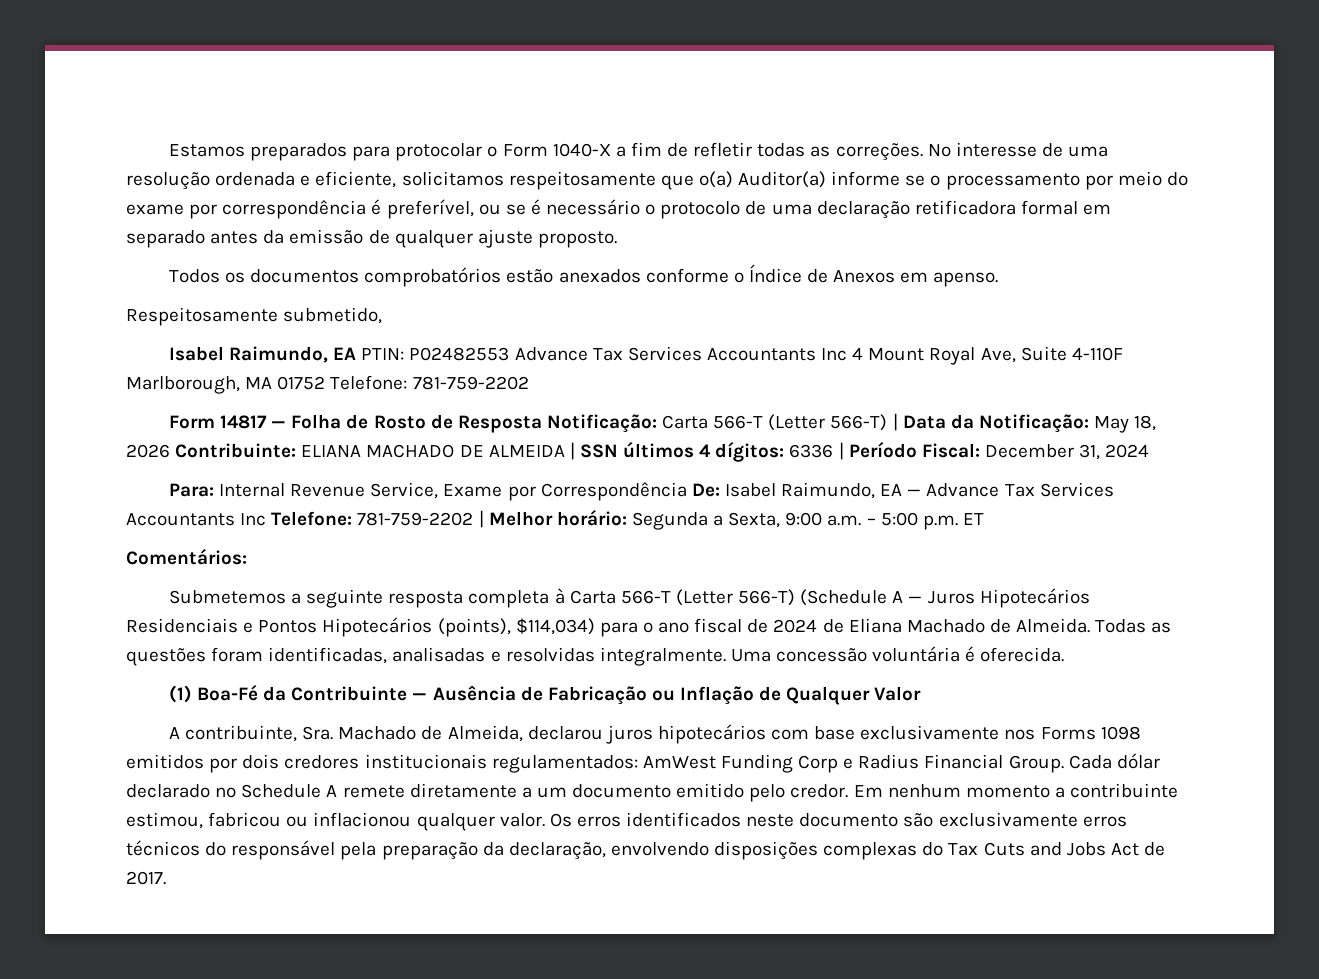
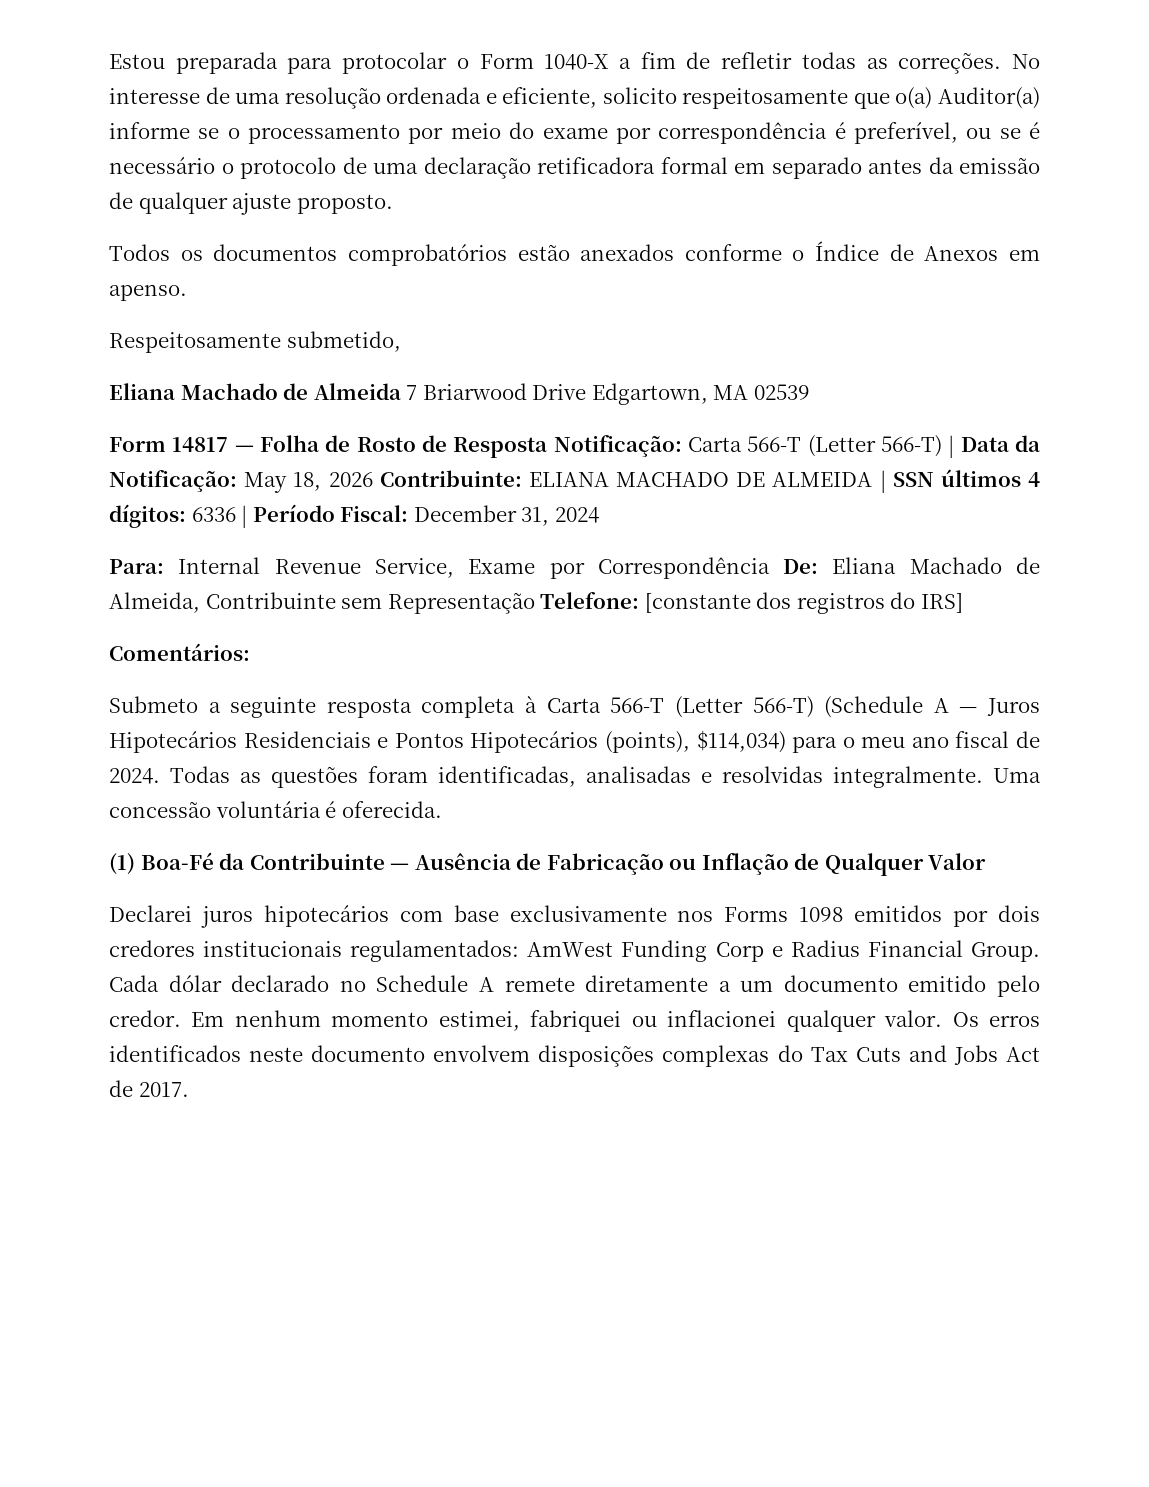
- Estamos preparados para protocolar o Form 1040-X a fim de refletir todas as correções.
+ Estou preparada para protocolar o Form 1040-X a fim de refletir todas as correções.
- No interesse de uma resolução ordenada e eficiente, solicitamos respeitosamente que o(a) Auditor(a) informe se o processamento por meio do exame por correspondência é preferível, ou se é necessário o protocolo de uma declaração retificadora formal em separado antes da emissão de qualquer ajuste proposto.
+ No interesse de uma resolução ordenada e eficiente, solicito respeitosamente que o(a) Auditor(a) informe se o processamento por meio do exame por correspondência é preferível, ou se é necessário o protocolo de uma declaração retificadora formal em separado antes da emissão de qualquer ajuste proposto.
- Isabel Raimundo, EA PTIN: P02482553 Advance Tax Services Accountants Inc 4 Mount Royal Ave, Suite 4-110F Marlborough, MA 01752 Telefone: 781-759-2202
+ Eliana Machado de Almeida 7 Briarwood Drive Edgartown, MA 02539
- Para: Internal Revenue Service, Exame por Correspondência De: Isabel Raimundo, EA — Advance Tax Services Accountants Inc Telefone: 781-759-2202 | Melhor horário: Segunda a Sexta, 9:00 a.m. – 5:00 p.m. ET
+ Para: Internal Revenue Service, Exame por Correspondência De: Eliana Machado de Almeida, Contribuinte sem Representação Telefone: [constante dos registros do IRS]
- Submetemos a seguinte resposta completa à Carta 566-T (Letter 566-T) (Schedule A — Juros Hipotecários Residenciais e Pontos Hipotecários (points), $114,034) para o ano fiscal de 2024 de Eliana Machado de Almeida.
+ Submeto a seguinte resposta completa à Carta 566-T (Letter 566-T) (Schedule A — Juros Hipotecários Residenciais e Pontos Hipotecários (points), $114,034) para o meu ano fiscal de 2024.
- A contribuinte, Sra. Machado de Almeida, declarou juros hipotecários com base exclusivamente nos Forms 1098 emitidos por dois credores institucionais regulamentados: AmWest Funding Corp e Radius Financial Group.
+ Declarei juros hipotecários com base exclusivamente nos Forms 1098 emitidos por dois credores institucionais regulamentados: AmWest Funding Corp e Radius Financial Group.
- Em nenhum momento a contribuinte estimou, fabricou ou inflacionou qualquer valor.
+ Em nenhum momento estimei, fabriquei ou inflacionei qualquer valor.
- Os erros identificados neste documento são exclusivamente erros técnicos do responsável pela preparação da declaração, envolvendo disposições complexas do Tax Cuts and Jobs Act de 2017.
+ Os erros identificados neste documento envolvem disposições complexas do Tax Cuts and Jobs Act de 2017.

